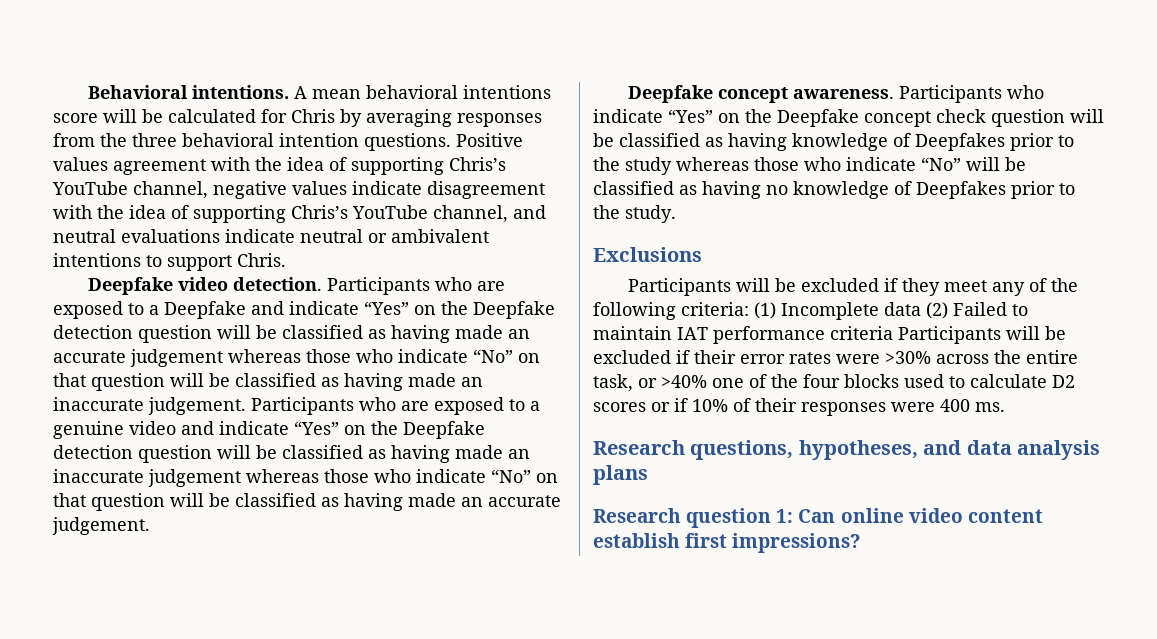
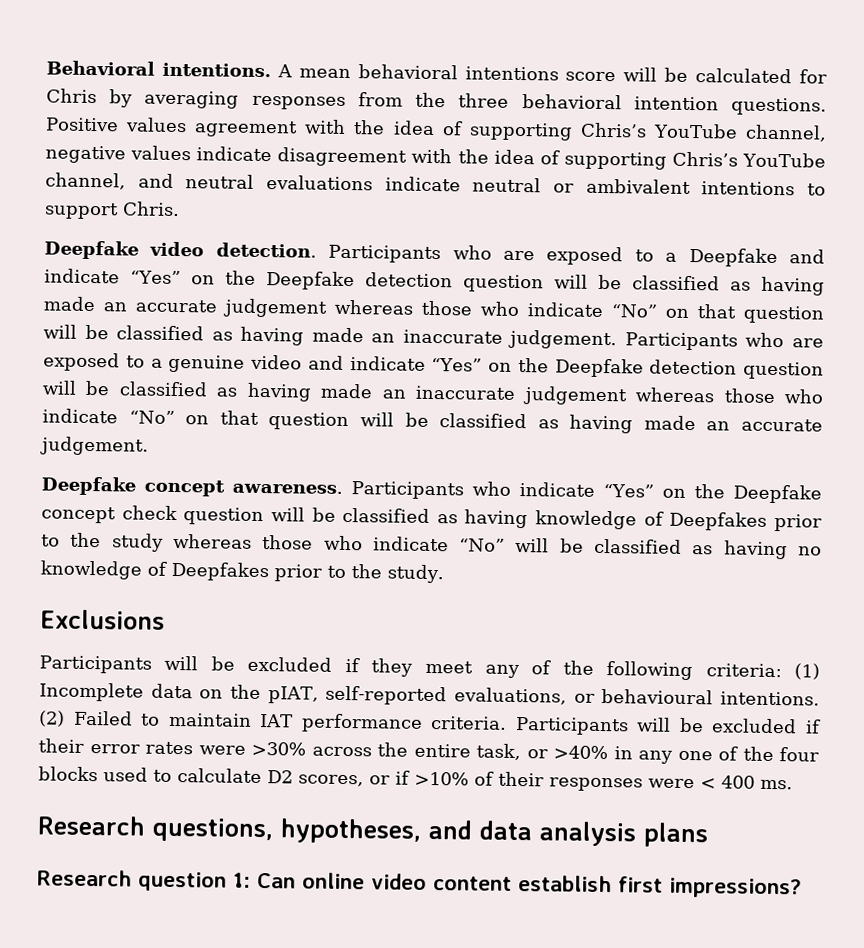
- Participants will be excluded if they meet any of the following criteria: (1) Incomplete data (2) Failed to maintain IAT performance criteria Participants will be excluded if their error rates were >30% across the entire task, or >40% one of the four blocks used to calculate D2 scores or if 10% of their responses were 400 ms.
+ Participants will be excluded if they meet any of the following criteria: (1) Incomplete data on the pIAT, self-reported evaluations, or behavioural intentions. (2) Failed to maintain IAT performance criteria. Participants will be excluded if their error rates were >30% across the entire task, or >40% in any one of the four blocks used to calculate D2 scores, or if >10% of their responses were < 400 ms.

